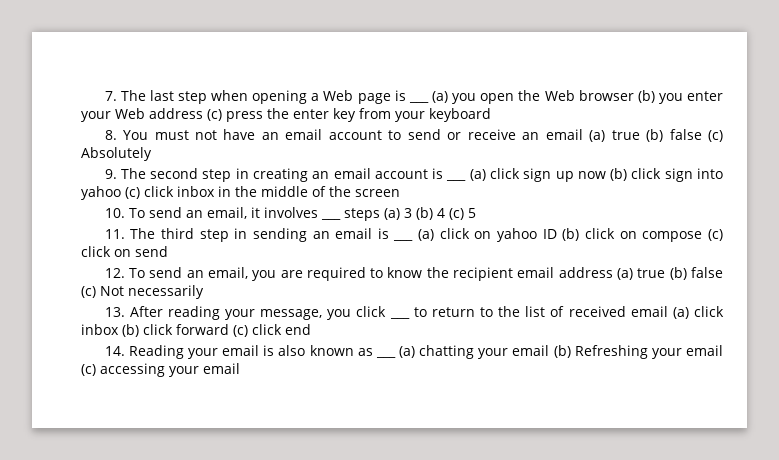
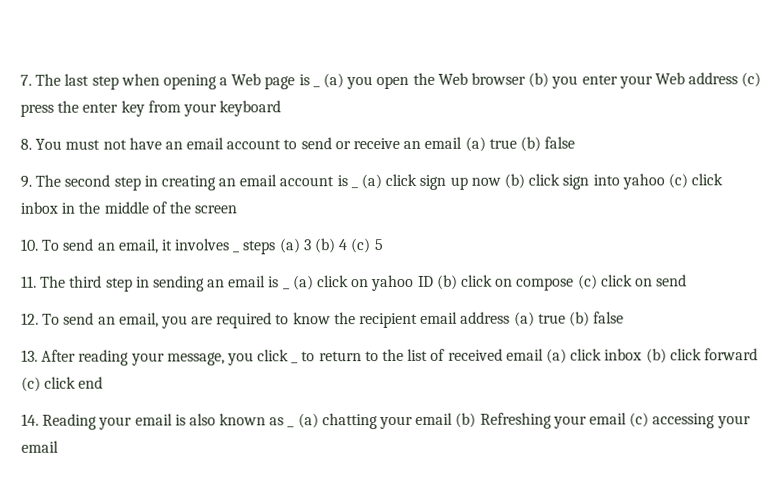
- 7. The last step when opening a Web page is ___ (a) you open the Web browser (b) you enter your Web address (c) press the enter key from your keyboard
+ 7. The last step when opening a Web page is _ (a) you open the Web browser (b) you enter your Web address (c) press the enter key from your keyboard
- 8. You must not have an email account to send or receive an email (a) true (b) false (c) Absolutely
+ 8. You must not have an email account to send or receive an email (a) true (b) false
- 9. The second step in creating an email account is ___ (a) click sign up now (b) click sign into yahoo (c) click inbox in the middle of the screen
+ 9. The second step in creating an email account is _ (a) click sign up now (b) click sign into yahoo (c) click inbox in the middle of the screen
- 10. To send an email, it involves ___ steps (a) 3 (b) 4 (c) 5
+ 10. To send an email, it involves _ steps (a) 3 (b) 4 (c) 5
- 11. The third step in sending an email is ___ (a) click on yahoo ID (b) click on compose (c) click on send
+ 11. The third step in sending an email is _ (a) click on yahoo ID (b) click on compose (c) click on send
- 12. To send an email, you are required to know the recipient email address (a) true (b) false (c) Not necessarily
+ 12. To send an email, you are required to know the recipient email address (a) true (b) false
- 13. After reading your message, you click ___ to return to the list of received email (a) click inbox (b) click forward (c) click end
+ 13. After reading your message, you click _ to return to the list of received email (a) click inbox (b) click forward (c) click end
- 14. Reading your email is also known as ___ (a) chatting your email (b) Refreshing your email (c) accessing your email
+ 14. Reading your email is also known as _ (a) chatting your email (b) Refreshing your email (c) accessing your email

